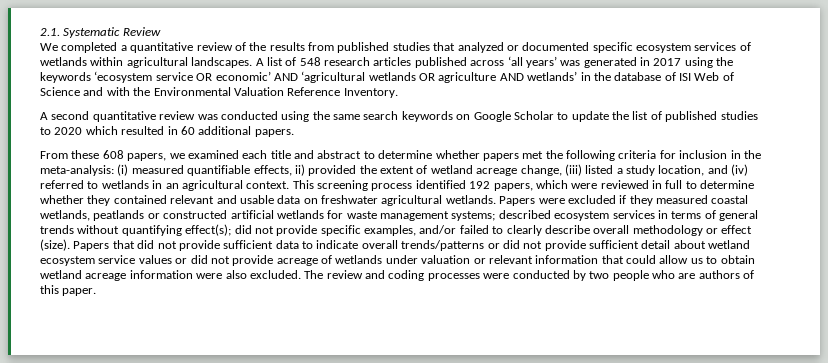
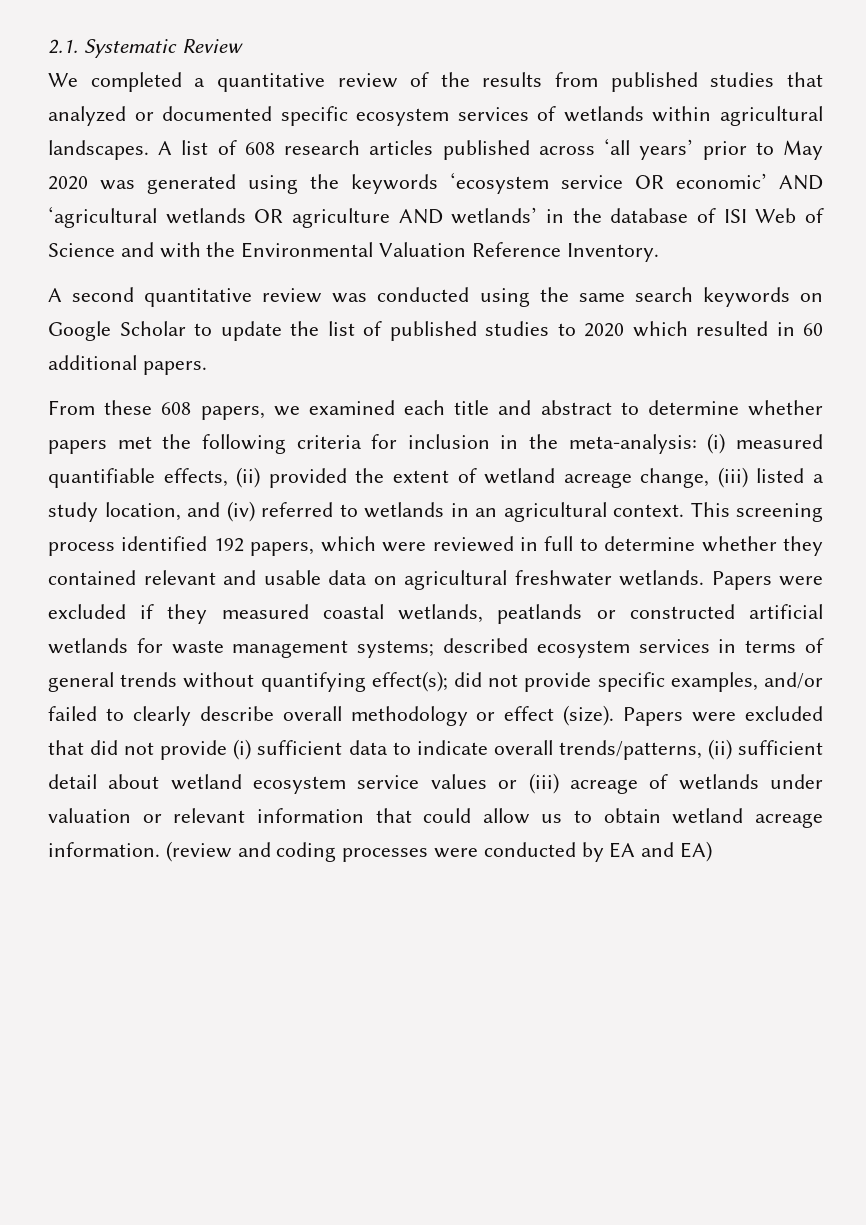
- A list of 548 research articles published across ‘all years’ was generated in 2017 using the keywords ‘ecosystem service OR economic’ AND ‘agricultural wetlands OR agriculture AND wetlands’ in the database of ISI Web of Science and with the Environmental Valuation Reference Inventory.
+ A list of 608 research articles published across ‘all years’ prior to May 2020 was generated using the keywords ‘ecosystem service OR economic’ AND ‘agricultural wetlands OR agriculture AND wetlands’ in the database of ISI Web of Science and with the Environmental Valuation Reference Inventory.
- From these 608 papers, we examined each title and abstract to determine whether papers met the following criteria for inclusion in the meta-analysis: (i) measured quantifiable effects, ii) provided the extent of wetland acreage change, (iii) listed a study location, and (iv) referred to wetlands in an agricultural context.
+ From these 608 papers, we examined each title and abstract to determine whether papers met the following criteria for inclusion in the meta-analysis: (i) measured quantifiable effects, (ii) provided the extent of wetland acreage change, (iii) listed a study location, and (iv) referred to wetlands in an agricultural context.
- This screening process identified 192 papers, which were reviewed in full to determine whether they contained relevant and usable data on freshwater agricultural wetlands.
+ This screening process identified 192 papers, which were reviewed in full to determine whether they contained relevant and usable data on agricultural freshwater wetlands.
- Papers that did not provide sufficient data to indicate overall trends/patterns or did not provide sufficient detail about wetland ecosystem service values or did not provide acreage of wetlands under valuation or relevant information that could allow us to obtain wetland acreage information were also excluded. The review and coding processes were conducted by two people who are authors of this paper.
+ Papers were excluded that did not provide (i) sufficient data to indicate overall trends/patterns, (ii) sufficient detail about wetland ecosystem service values or (iii) acreage of wetlands under valuation or relevant information that could allow us to obtain wetland acreage information. (review and coding processes were conducted by EA and EA)

